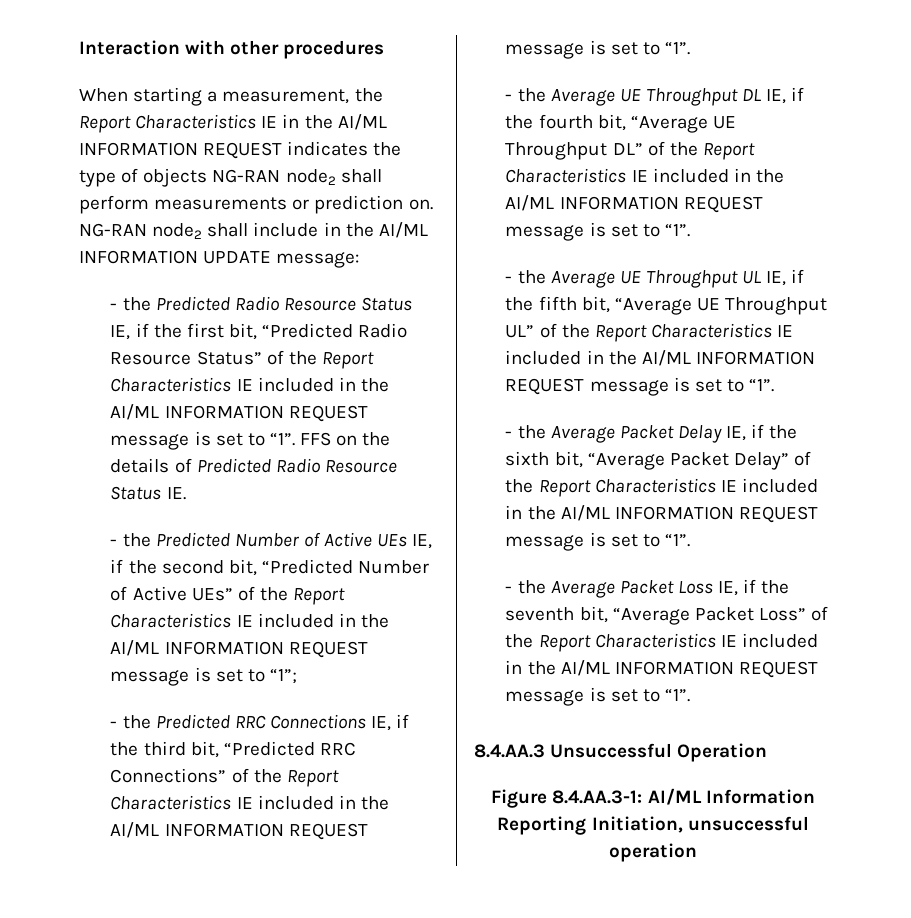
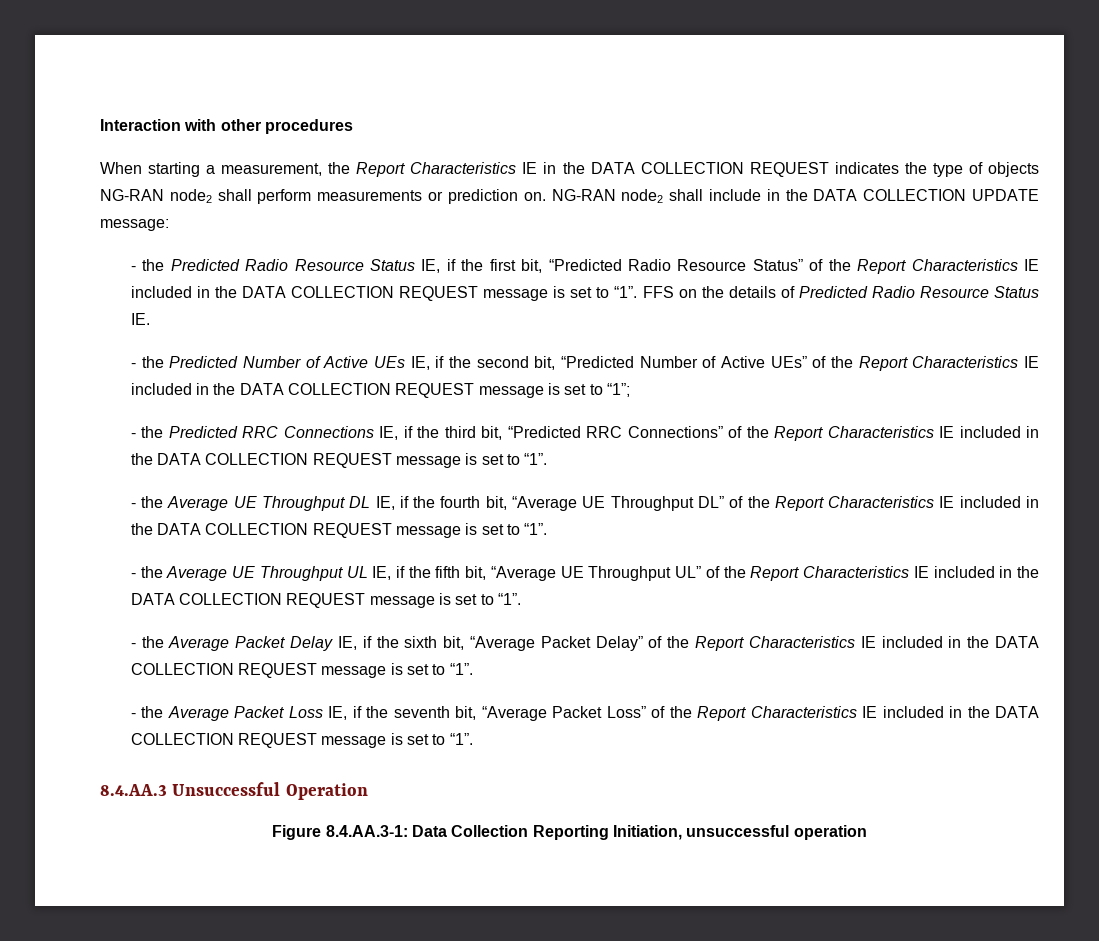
- When starting a measurement, the Report Characteristics IE in the AI/ML INFORMATION REQUEST indicates the type of objects NG-RAN node2 shall perform measurements or prediction on.
+ When starting a measurement, the Report Characteristics IE in the DATA COLLECTION REQUEST indicates the type of objects NG-RAN node2 shall perform measurements or prediction on.
- NG-RAN node2 shall include in the AI/ML INFORMATION UPDATE message:
+ NG-RAN node2 shall include in the DATA COLLECTION UPDATE message:
- - the Predicted Radio Resource Status IE, if the first bit, “Predicted Radio Resource Status” of the Report Characteristics IE included in the AI/ML INFORMATION REQUEST message is set to “1”.
+ - the Predicted Radio Resource Status IE, if the first bit, “Predicted Radio Resource Status” of the Report Characteristics IE included in the DATA COLLECTION REQUEST message is set to “1”.
- - the Predicted Number of Active UEs IE, if the second bit, “Predicted Number of Active UEs” of the Report Characteristics IE included in the AI/ML INFORMATION REQUEST message is set to “1”;
+ - the Predicted Number of Active UEs IE, if the second bit, “Predicted Number of Active UEs” of the Report Characteristics IE included in the DATA COLLECTION REQUEST message is set to “1”;
- - the Predicted RRC Connections IE, if the third bit, “Predicted RRC Connections” of the Report Characteristics IE included in the AI/ML INFORMATION REQUEST message is set to “1”.
+ - the Predicted RRC Connections IE, if the third bit, “Predicted RRC Connections” of the Report Characteristics IE included in the DATA COLLECTION REQUEST message is set to “1”.
- - the Average UE Throughput DL IE, if the fourth bit, “Average UE Throughput DL” of the Report Characteristics IE included in the AI/ML INFORMATION REQUEST message is set to “1”.
+ - the Average UE Throughput DL IE, if the fourth bit, “Average UE Throughput DL” of the Report Characteristics IE included in the DATA COLLECTION REQUEST message is set to “1”.
- - the Average UE Throughput UL IE, if the fifth bit, “Average UE Throughput UL” of the Report Characteristics IE included in the AI/ML INFORMATION REQUEST message is set to “1”.
+ - the Average UE Throughput UL IE, if the fifth bit, “Average UE Throughput UL” of the Report Characteristics IE included in the DATA COLLECTION REQUEST message is set to “1”.
- - the Average Packet Delay IE, if the sixth bit, “Average Packet Delay” of the Report Characteristics IE included in the AI/ML INFORMATION REQUEST message is set to “1”.
+ - the Average Packet Delay IE, if the sixth bit, “Average Packet Delay” of the Report Characteristics IE included in the DATA COLLECTION REQUEST message is set to “1”.
- - the Average Packet Loss IE, if the seventh bit, “Average Packet Loss” of the Report Characteristics IE included in the AI/ML INFORMATION REQUEST message is set to “1”.
+ - the Average Packet Loss IE, if the seventh bit, “Average Packet Loss” of the Report Characteristics IE included in the DATA COLLECTION REQUEST message is set to “1”.
- Figure 8.4.AA.3-1: AI/ML Information Reporting Initiation, unsuccessful operation
+ Figure 8.4.AA.3-1: Data Collection Reporting Initiation, unsuccessful operation

